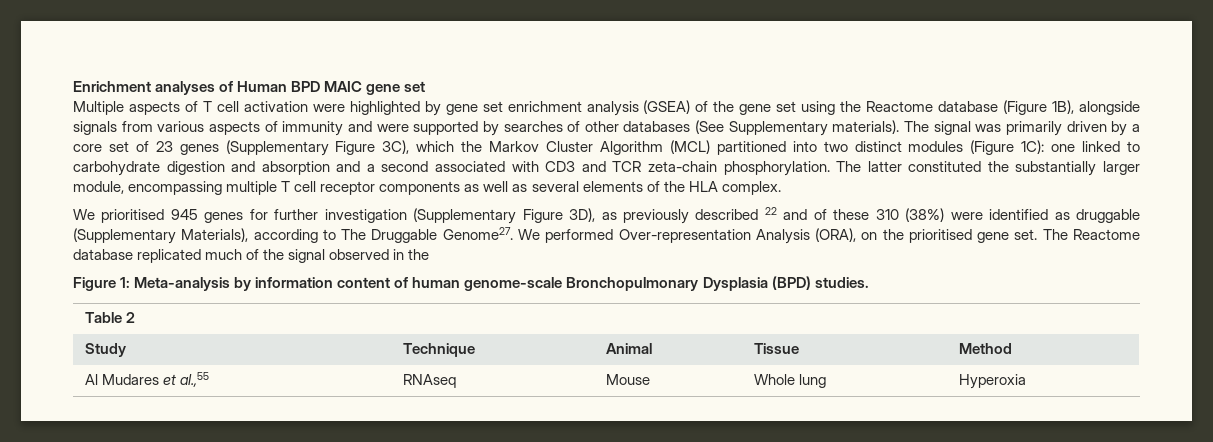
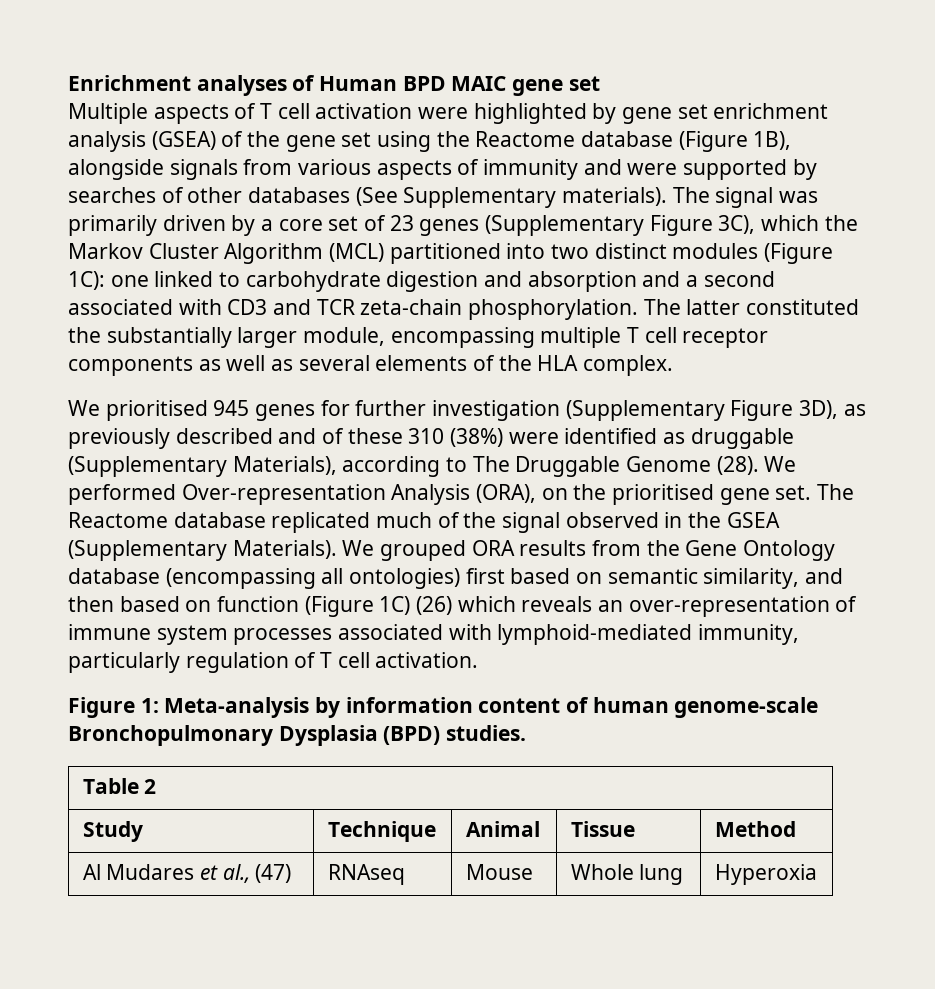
- We prioritised 945 genes for further investigation (Supplementary Figure 3D), as previously described 22 and of these 310 (38%) were identified as druggable (Supplementary Materials), according to The Druggable Genome27.
+ We prioritised 945 genes for further investigation (Supplementary Figure 3D), as previously described and of these 310 (38%) were identified as druggable (Supplementary Materials), according to The Druggable Genome (28).
- The Reactome database replicated much of the signal observed in the
+ The Reactome database replicated much of the signal observed in the GSEA (Supplementary Materials). We grouped ORA results from the Gene Ontology database (encompassing all ontologies) first based on semantic similarity, and then based on function (Figure 1C) (26) which reveals an over-representation of immune system processes associated with lymphoid-mediated immunity, particularly regulation of T cell activation.
- Al Mudares et al.,55 | RNAseq | Mouse | Whole lung | Hyperoxia
+ Al Mudares et al., (47) | RNAseq | Mouse | Whole lung | Hyperoxia

